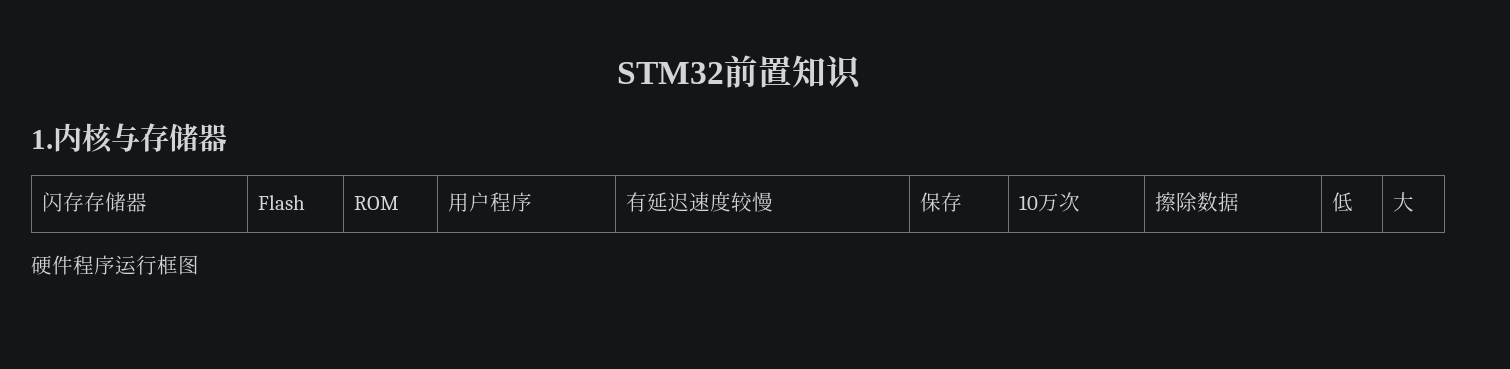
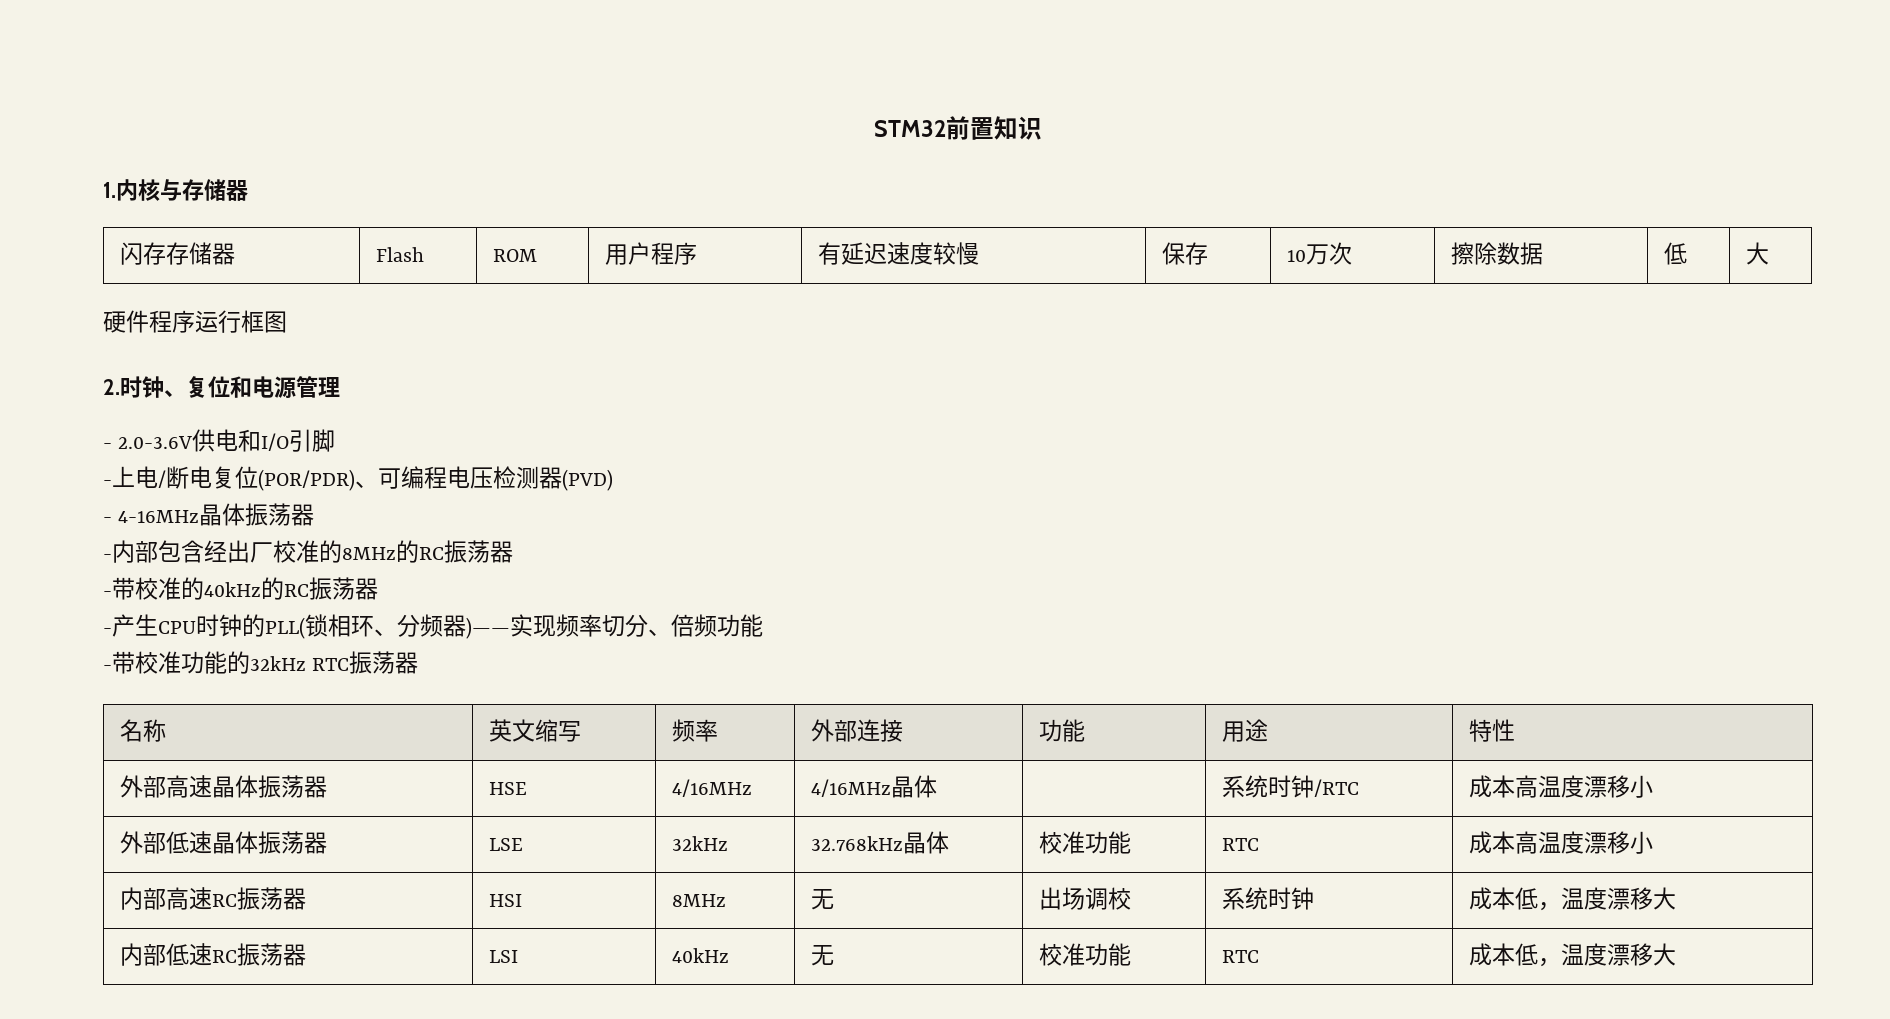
+ 2.时钟、复位和电源管理
+ - 2.0-3.6V供电和I/O引脚
+ -上电/断电复位(POR/PDR)、可编程电压检测器(PVD)
+ - 4-16MHz晶体振荡器
+ -内部包含经出厂校准的8MHz的RC振荡器
+ -带校准的40kHz的RC振荡器
+ -产生CPU时钟的PLL(锁相环、分频器)——实现频率切分、倍频功能
+ -带校准功能的32kHz RTC振荡器
+ 名称 | 英文缩写 | 频率 | 外部连接 | 功能 | 用途 | 特性
+ 外部高速晶体振荡器 | HSE | 4/16MHz | 4/16MHz晶体 | | 系统时钟/RTC | 成本高温度漂移小
+ 外部低速晶体振荡器 | LSE | 32kHz | 32.768kHz晶体 | 校准功能 | RTC | 成本高温度漂移小
+ 内部高速RC振荡器 | HSI | 8MHz | 无 | 出场调校 | 系统时钟 | 成本低，温度漂移大
+ 内部低速RC振荡器 | LSI | 40kHz | 无 | 校准功能 | RTC | 成本低，温度漂移大

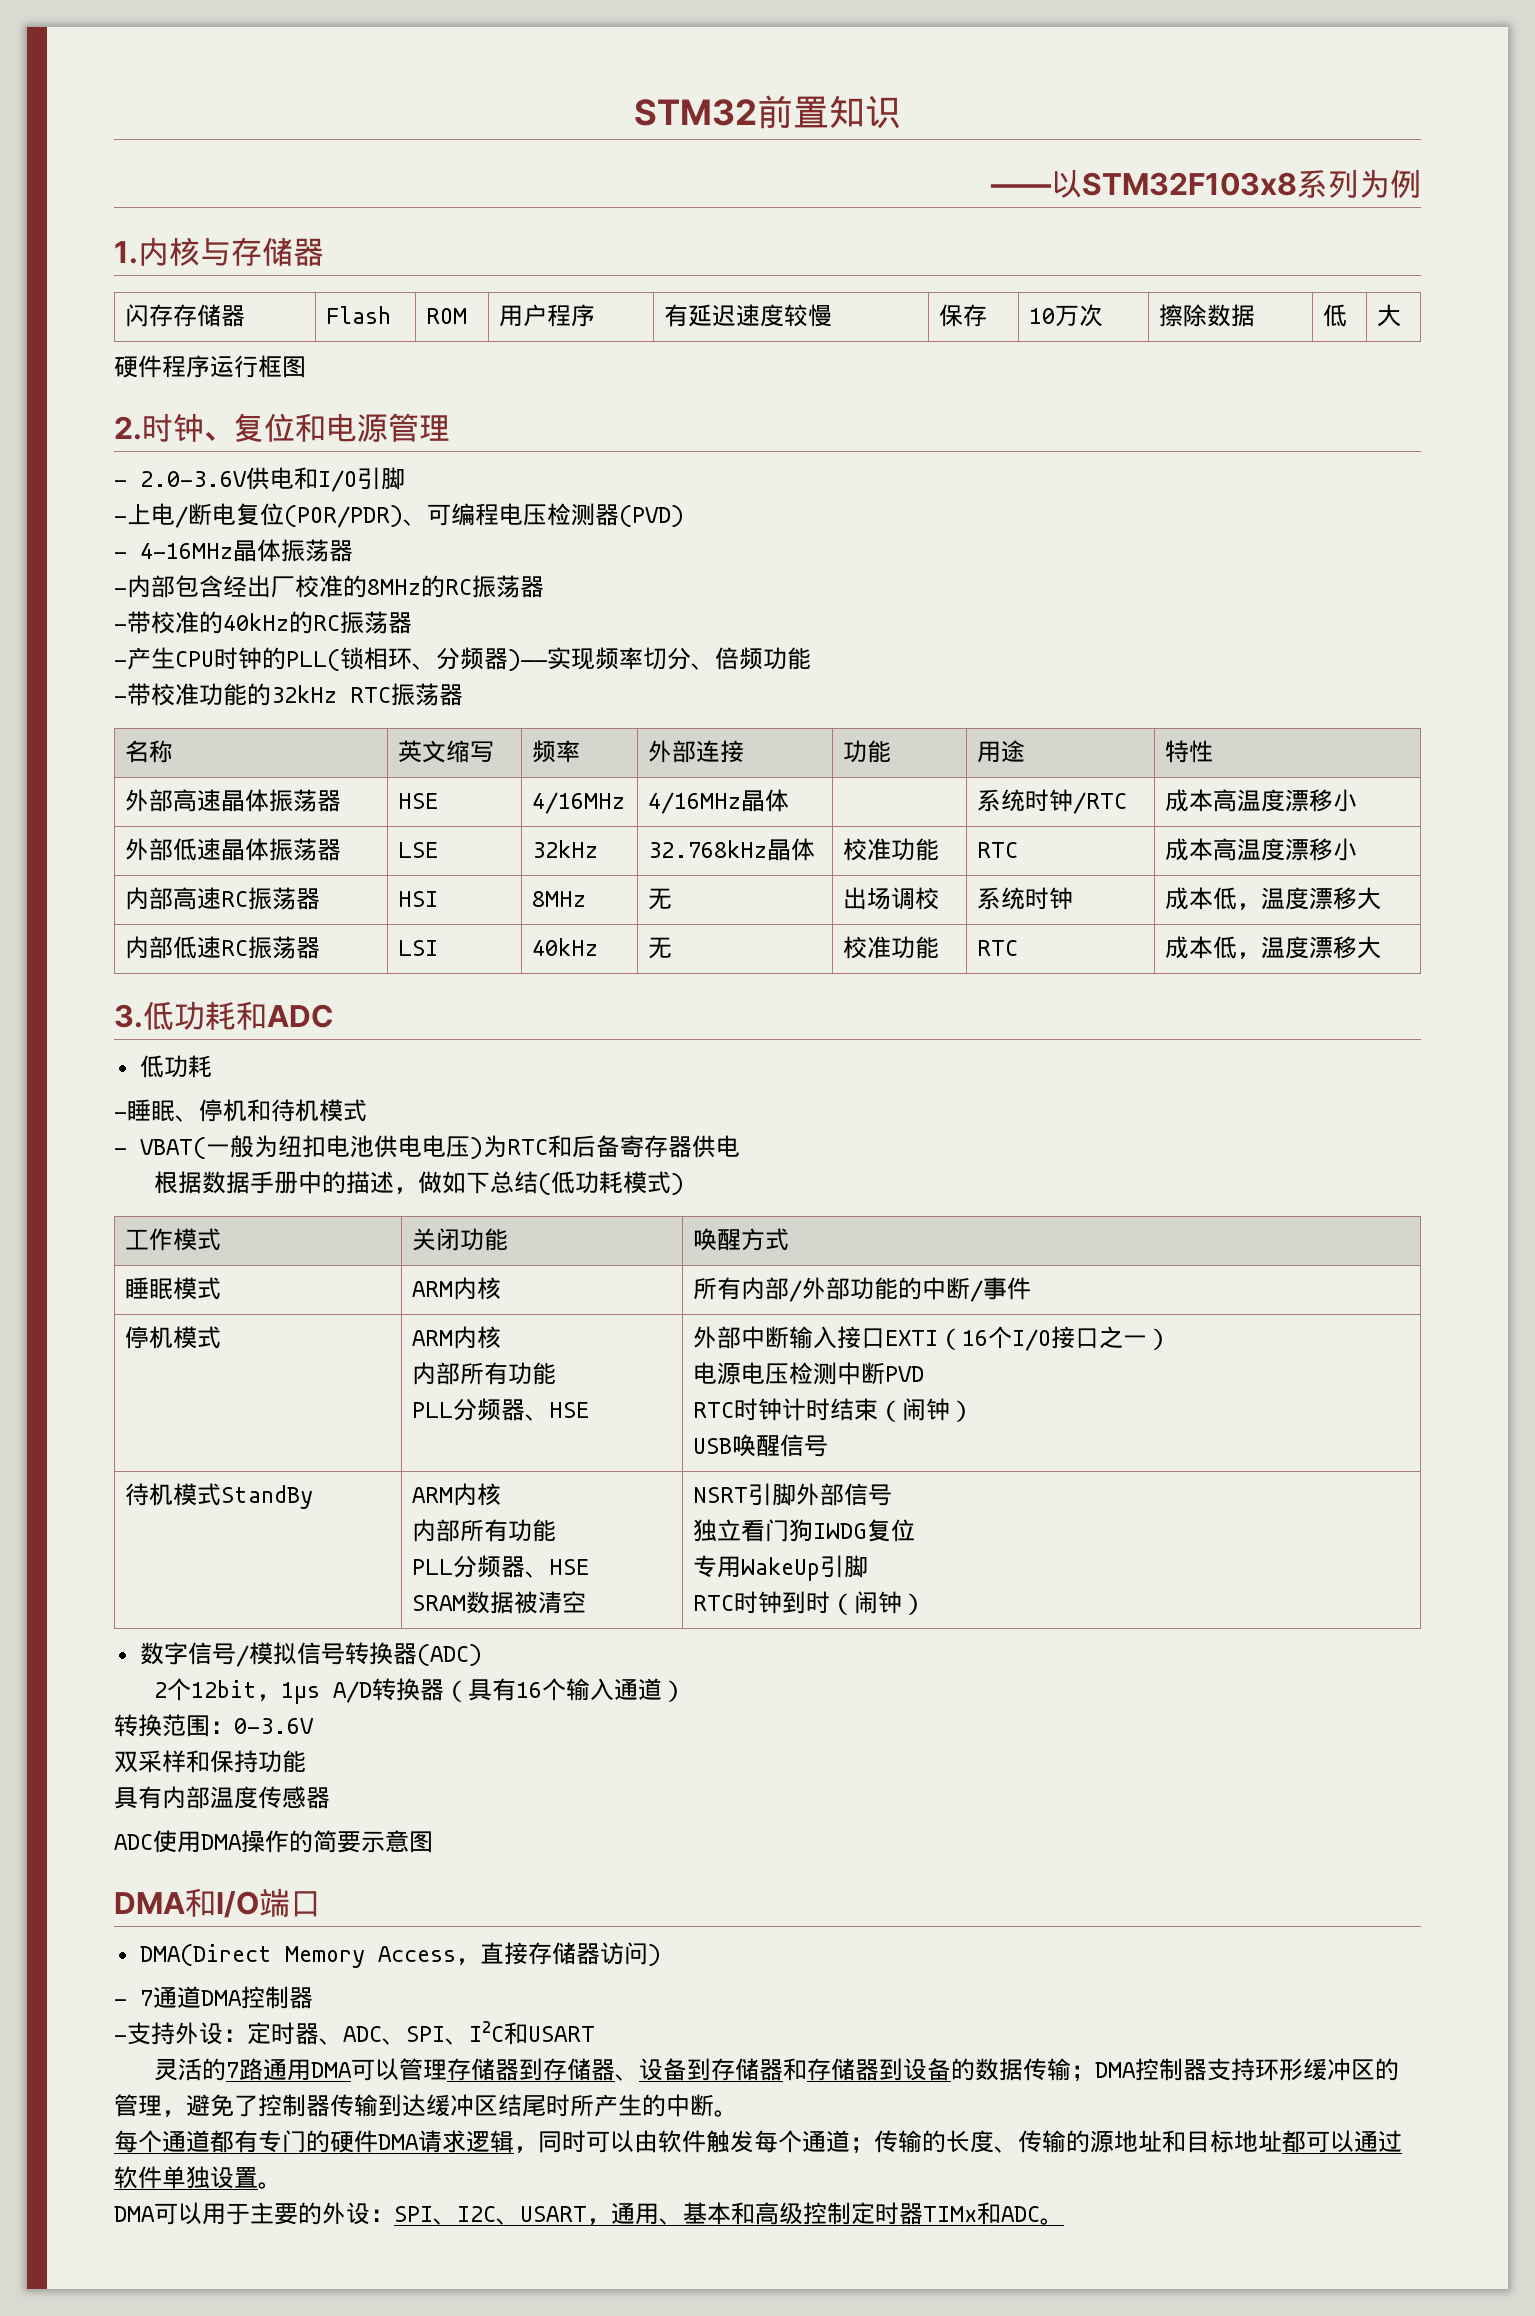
+ ——以STM32F103x8系列为例
+ 3.低功耗和ADC
+ 低功耗
+ -睡眠、停机和待机模式
+ - VBAT(一般为纽扣电池供电电压)为RTC和后备寄存器供电
+ 根据数据手册中的描述，做如下总结(低功耗模式)
+ 工作模式 | 关闭功能 | 唤醒方式
+ 睡眠模式 | ARM内核 | 所有内部/外部功能的中断/事件
+ 停机模式 | ARM内核
+ 内部所有功能
+ PLL分频器、HSE | 外部中断输入接口EXTI（16个I/O接口之一）
+ 电源电压检测中断PVD
+ RTC时钟计时结束（闹钟）
+ USB唤醒信号
+ 待机模式StandBy | ARM内核
+ 内部所有功能
+ PLL分频器、HSE
+ SRAM数据被清空 | NSRT引脚外部信号
+ 独立看门狗IWDG复位
+ 专用WakeUp引脚
+ RTC时钟到时（闹钟）
+ 数字信号/模拟信号转换器(ADC)
+ 2个12bit，1μs A/D转换器（具有16个输入通道）
+ 转换范围：0-3.6V
+ 双采样和保持功能
+ 具有内部温度传感器
+ ADC使用DMA操作的简要示意图
+ DMA和I/O端口
+ DMA(Direct Memory Access，直接存储器访问)
+ - 7通道DMA控制器
+ -支持外设：定时器、ADC、SPI、I2C和USART
+ 灵活的7路通用DMA可以管理存储器到存储器、设备到存储器和存储器到设备的数据传输；DMA控制器支持环形缓冲区的管理，避免了控制器传输到达缓冲区结尾时所产生的中断。
+ 每个通道都有专门的硬件DMA请求逻辑，同时可以由软件触发每个通道；传输的长度、传输的源地址和目标地址都可以通过软件单独设置。
+ DMA可以用于主要的外设：SPI、I2C、USART，通用、基本和高级控制定时器TIMx和ADC。

